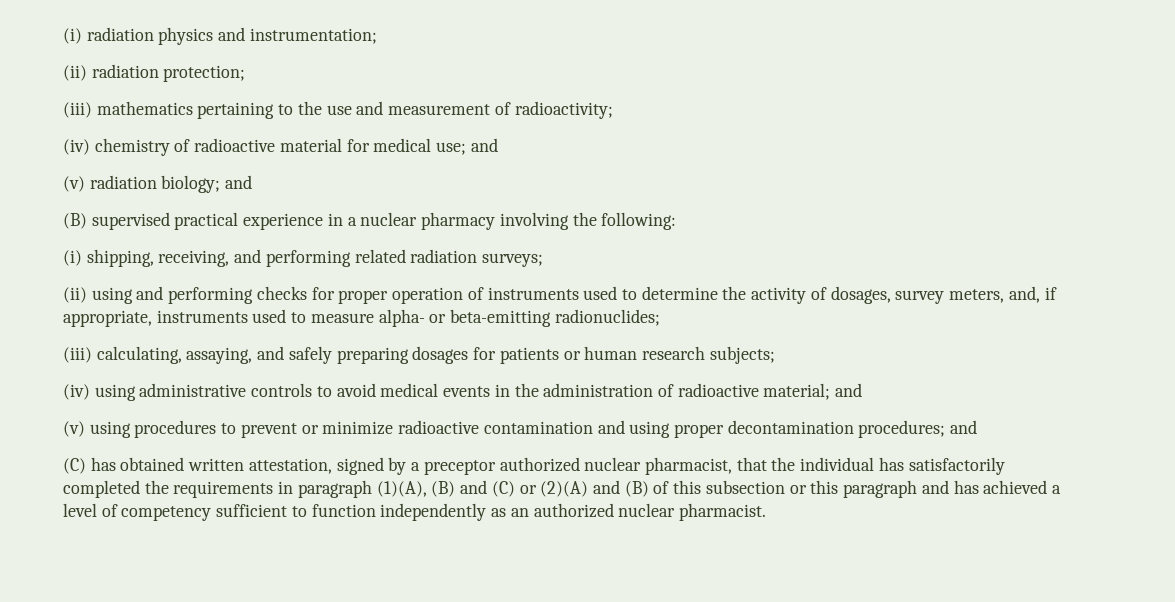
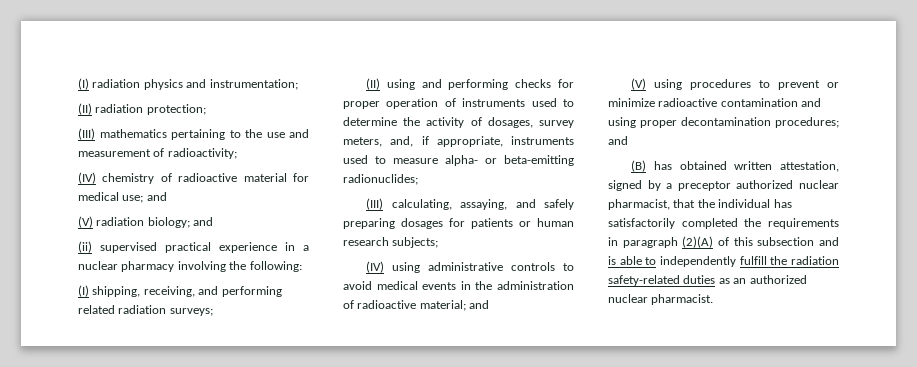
- (i) radiation physics and instrumentation;
+ (I) radiation physics and instrumentation;
- (ii) radiation protection;
+ (II) radiation protection;
- (iii) mathematics pertaining to the use and measurement of radioactivity;
+ (III) mathematics pertaining to the use and measurement of radioactivity;
- (iv) chemistry of radioactive material for medical use; and
+ (IV) chemistry of radioactive material for medical use; and
- (v) radiation biology; and
+ (V) radiation biology; and
- (B) supervised practical experience in a nuclear pharmacy involving the following:
+ (ii) supervised practical experience in a nuclear pharmacy involving the following:
- (i) shipping, receiving, and performing related radiation surveys;
+ (I) shipping, receiving, and performing related radiation surveys;
- (ii) using and performing checks for proper operation of instruments used to determine the activity of dosages, survey meters, and, if appropriate, instruments used to measure alpha- or beta-emitting radionuclides;
+ (II) using and performing checks for proper operation of instruments used to determine the activity of dosages, survey meters, and, if appropriate, instruments used to measure alpha- or beta-emitting radionuclides;
- (iii) calculating, assaying, and safely preparing dosages for patients or human research subjects;
+ (III) calculating, assaying, and safely preparing dosages for patients or human research subjects;
- (iv) using administrative controls to avoid medical events in the administration of radioactive material; and
+ (IV) using administrative controls to avoid medical events in the administration of radioactive material; and
- (v) using procedures to prevent or minimize radioactive contamination and using proper decontamination procedures; and
+ (V) using procedures to prevent or minimize radioactive contamination and using proper decontamination procedures; and
- (C) has obtained written attestation, signed by a preceptor authorized nuclear pharmacist, that the individual has satisfactorily completed the requirements in paragraph (1)(A), (B) and (C) or (2)(A) and (B) of this subsection or this paragraph and has achieved a level of competency sufficient to function independently as an authorized nuclear pharmacist.
+ (B) has obtained written attestation, signed by a preceptor authorized nuclear pharmacist, that the individual has satisfactorily completed the requirements in paragraph (2)(A) of this subsection and is able to independently fulfill the radiation safety-related duties as an authorized nuclear pharmacist.

